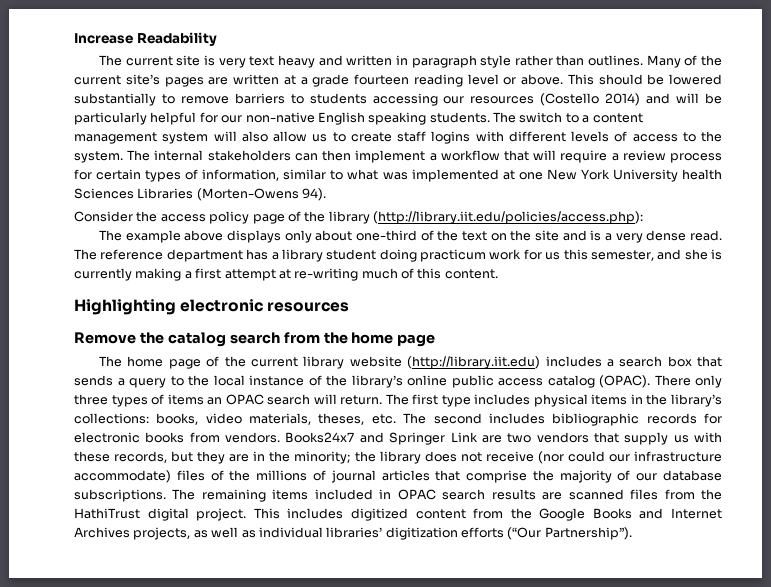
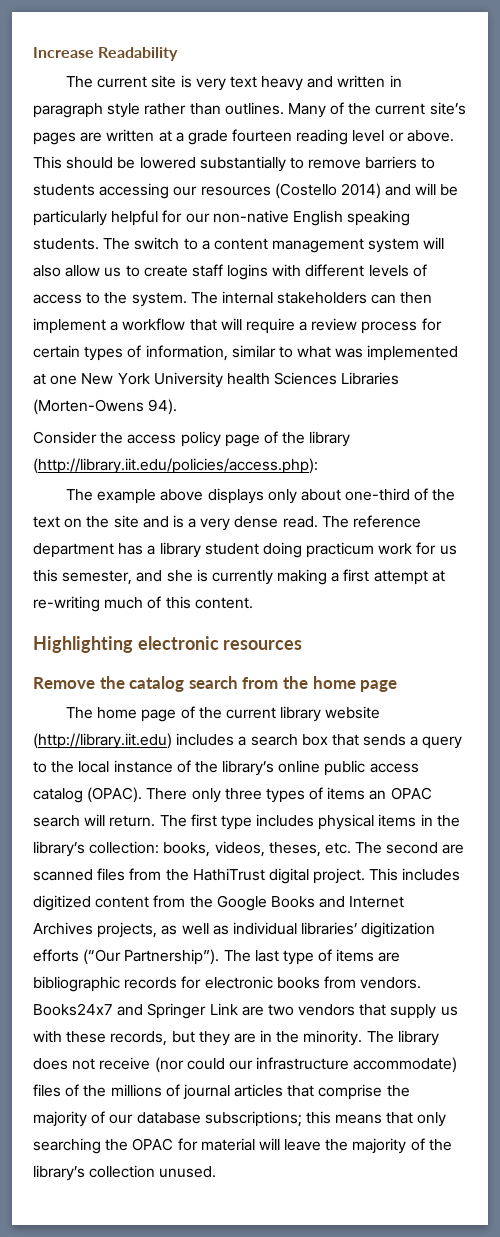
- The first type includes physical items in the library’s collections: books, video materials, theses, etc. The second includes bibliographic records for electronic books from vendors. Books24x7 and Springer Link are two vendors that supply us with these records, but they are in the minority; the library does not receive (nor could our infrastructure accommodate) files of the millions of journal articles that comprise the majority of our database subscriptions. The remaining items included in OPAC search results are scanned files from the HathiTrust digital project.
+ The first type includes physical items in the library’s collection: books, videos, theses, etc. The second are scanned files from the HathiTrust digital project.
+ The last type of items are bibliographic records for electronic books from vendors. Books24x7 and Springer Link are two vendors that supply us with these records, but they are in the minority. The library does not receive (nor could our infrastructure accommodate) files of the millions of journal articles that comprise the majority of our database subscriptions; this means that only searching the OPAC for material will leave the majority of the library’s collection unused.

